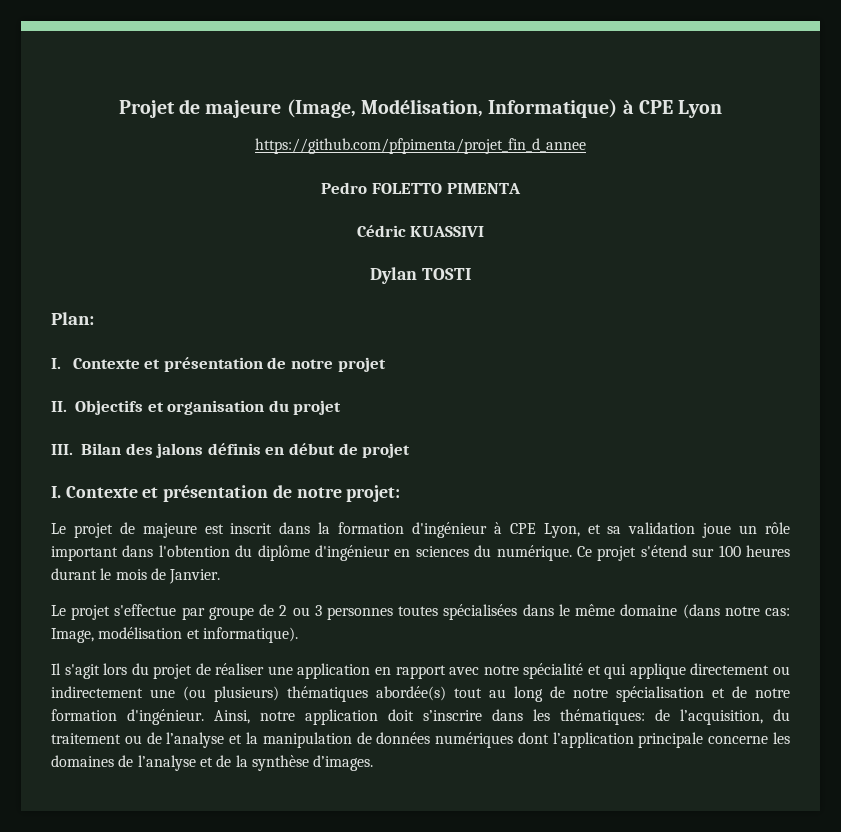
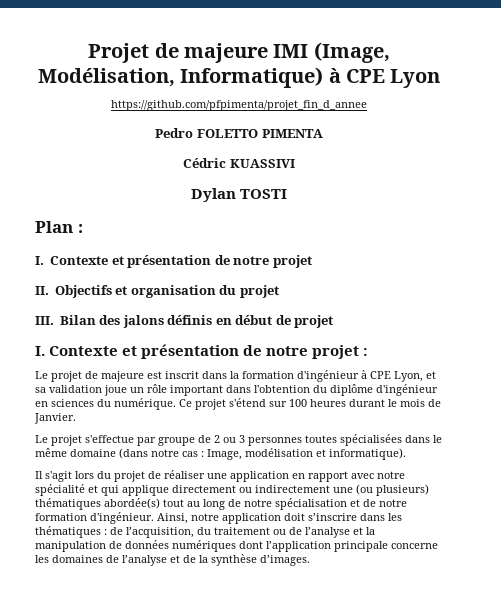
- Projet de majeure (Image, Modélisation, Informatique) à CPE Lyon
+ Projet de majeure IMI (Image, Modélisation, Informatique) à CPE Lyon
- Plan:
+ Plan :
- I. Contexte et présentation de notre projet:
+ I. Contexte et présentation de notre projet :
- Le projet s'effectue par groupe de 2 ou 3 personnes toutes spécialisées dans le même domaine (dans notre cas: Image, modélisation et informatique).
+ Le projet s'effectue par groupe de 2 ou 3 personnes toutes spécialisées dans le même domaine (dans notre cas : Image, modélisation et informatique).
- Ainsi, notre application doit s’inscrire dans les thématiques: de l’acquisition, du traitement ou de l’analyse et la manipulation de données numériques dont l’application principale concerne les domaines de l’analyse et de la synthèse d’images.
+ Ainsi, notre application doit s’inscrire dans les thématiques : de l’acquisition, du traitement ou de l’analyse et la manipulation de données numériques dont l’application principale concerne les domaines de l’analyse et de la synthèse d’images.

